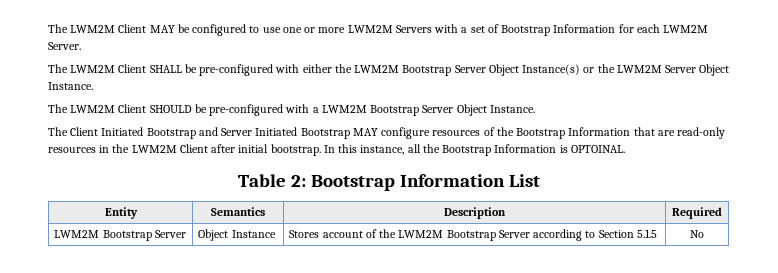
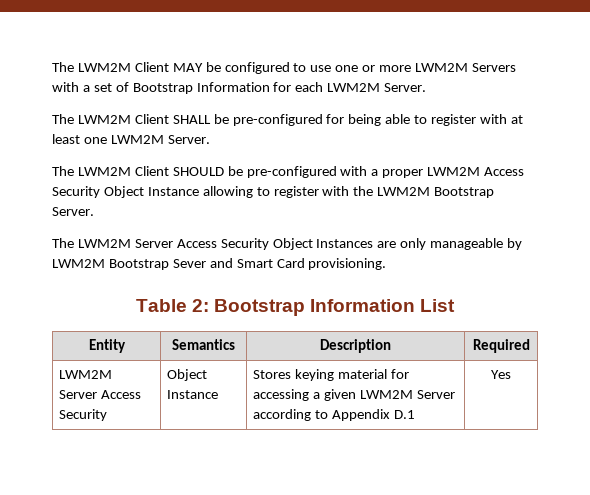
- The LWM2M Client SHALL be pre-configured with either the LWM2M Bootstrap Server Object Instance(s) or the LWM2M Server Object Instance.
+ The LWM2M Client SHALL be pre-configured for being able to register with at least one LWM2M Server.
- The LWM2M Client SHOULD be pre-configured with a LWM2M Bootstrap Server Object Instance.
- The Client Initiated Bootstrap and Server Initiated Bootstrap MAY configure resources of the Bootstrap Information that are read-only resources in the LWM2M Client after initial bootstrap. In this instance, all the Bootstrap Information is OPTOINAL.
+ The LWM2M Client SHOULD be pre-configured with a proper LWM2M Access Security Object Instance allowing to register with the LWM2M Bootstrap Server.
+ The LWM2M Server Access Security Object Instances are only manageable by LWM2M Bootstrap Sever and Smart Card provisioning.
- LWM2M Bootstrap Server | Object Instance | Stores account of the LWM2M Bootstrap Server according to Section 5.1.5 | No
+ LWM2M Server Access Security | Object Instance | Stores keying material for accessing a given LWM2M Server according to Appendix D.1 | Yes

